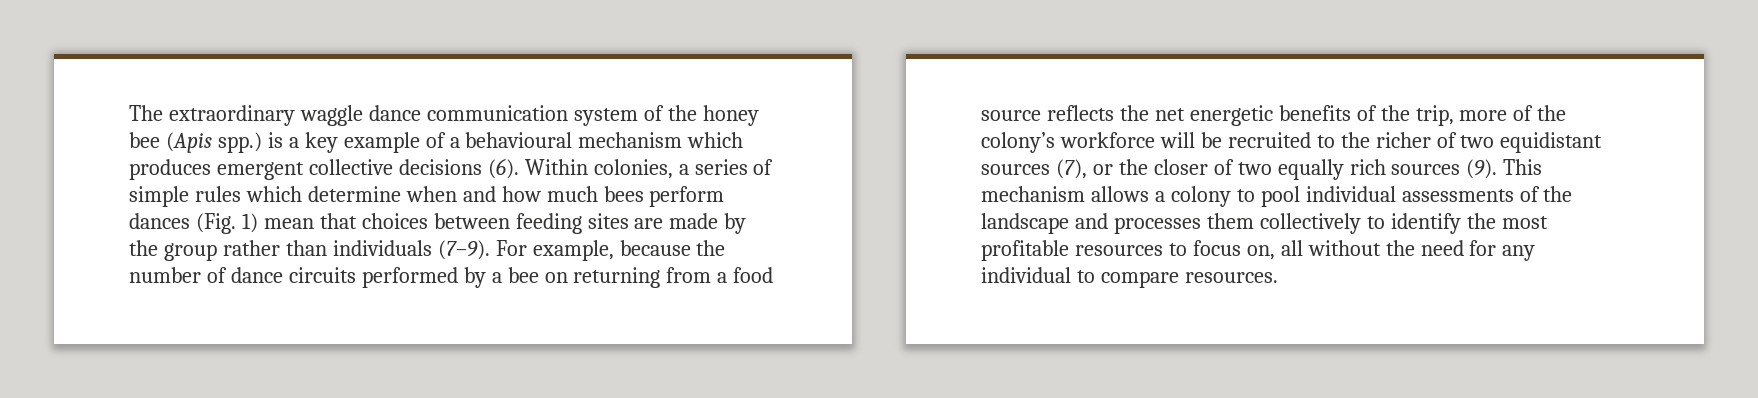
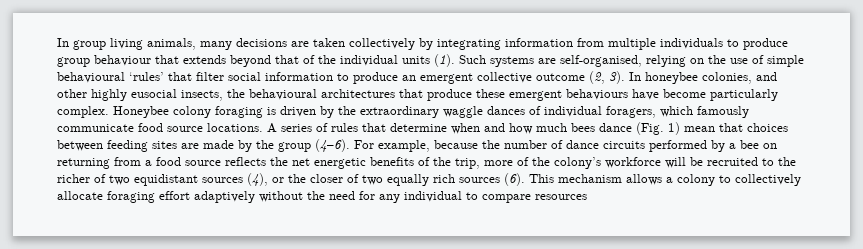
- The extraordinary waggle dance communication system of the honey bee (Apis spp.) is a key example of a behavioural mechanism which produces emergent collective decisions (6). Within colonies, a series of simple rules which determine when and how much bees perform dances (Fig. 1) mean that choices between feeding sites are made by the group rather than individuals (7–9).
+ In group living animals, many decisions are taken collectively by integrating information from multiple individuals to produce group behaviour that extends beyond that of the individual units (1). Such systems are self-organised, relying on the use of simple behavioural ‘rules’ that filter social information to produce an emergent collective outcome (2, 3). In honeybee colonies, and other highly eusocial insects, the behavioural architectures that produce these emergent behaviours have become particularly complex. Honeybee colony foraging is driven by the extraordinary waggle dances of individual foragers, which famously communicate food source locations. A series of rules that determine when and how much bees dance (Fig. 1) mean that choices between feeding sites are made by the group (4–6).
- For example, because the number of dance circuits performed by a bee on returning from a food source reflects the net energetic benefits of the trip, more of the colony’s workforce will be recruited to the richer of two equidistant sources (7), or the closer of two equally rich sources (9).
+ For example, because the number of dance circuits performed by a bee on returning from a food source reflects the net energetic benefits of the trip, more of the colony’s workforce will be recruited to the richer of two equidistant sources (4), or the closer of two equally rich sources (6).
- This mechanism allows a colony to pool individual assessments of the landscape and processes them collectively to identify the most profitable resources to focus on, all without the need for any individual to compare resources.
+ This mechanism allows a colony to collectively allocate foraging effort adaptively without the need for any individual to compare resources

